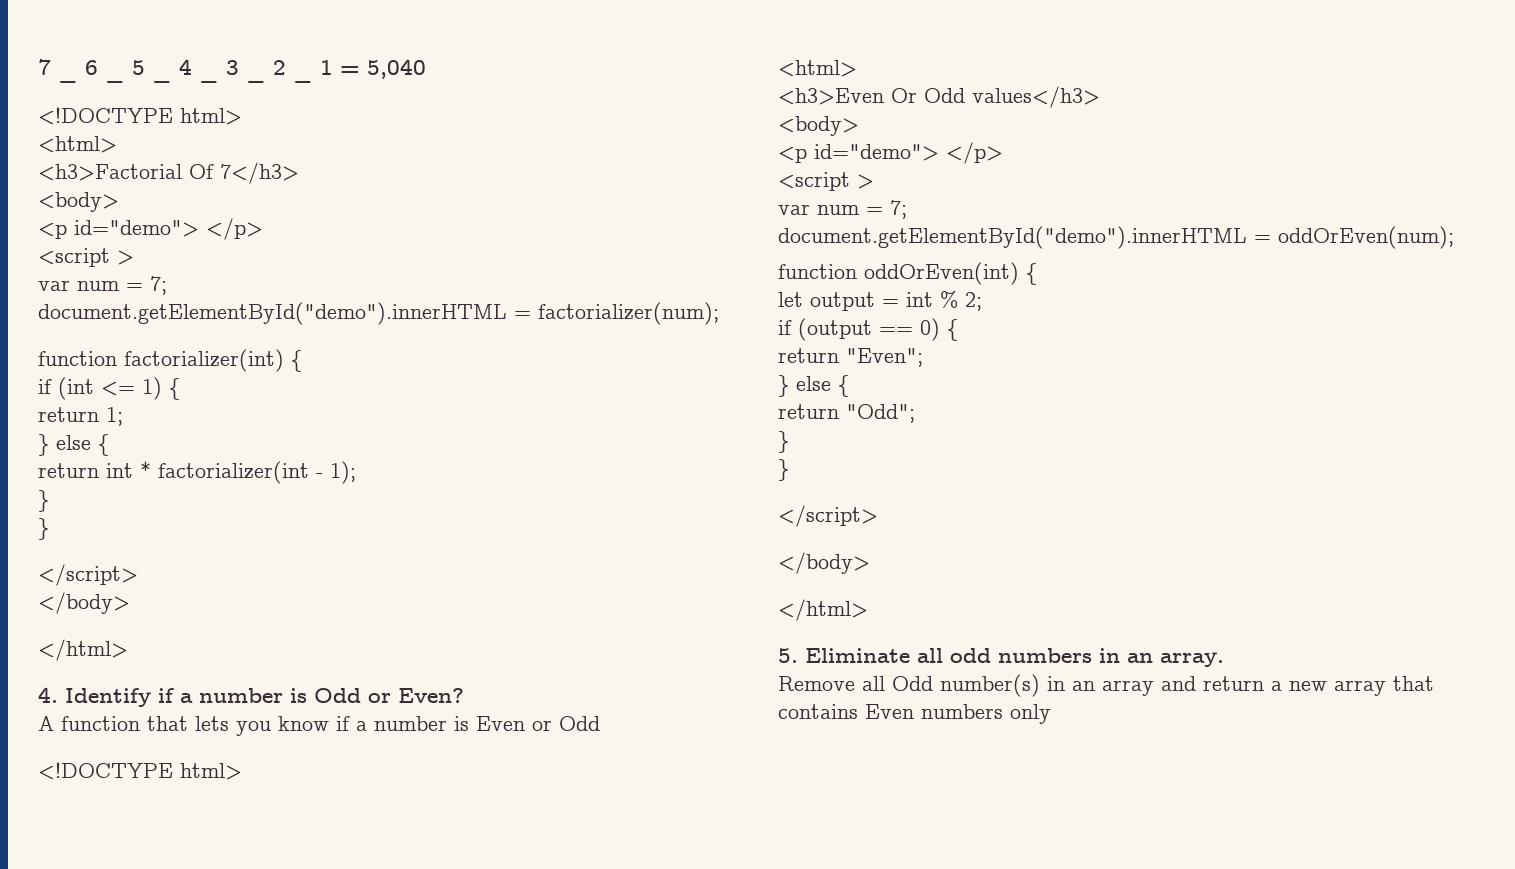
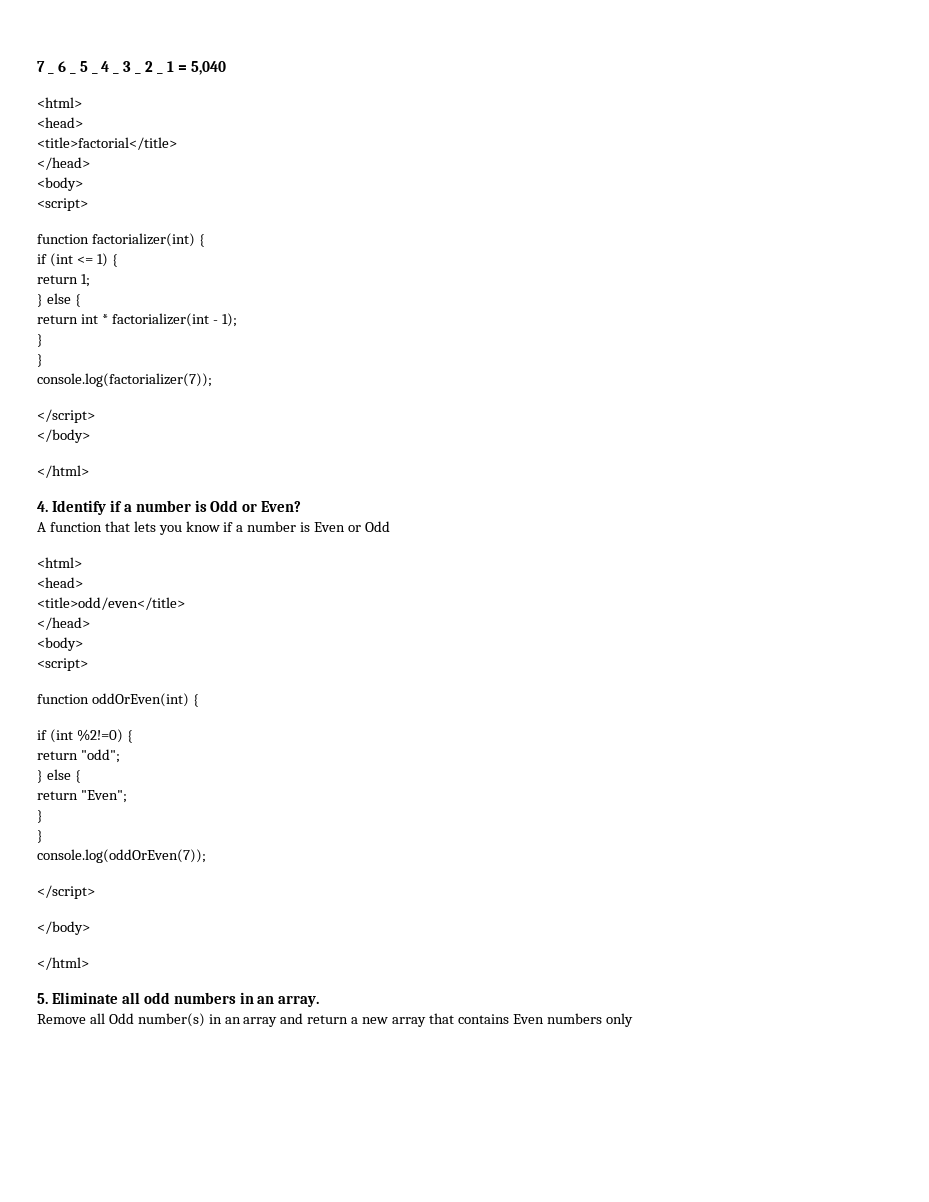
  7 _ 6 _ 5 _ 4 _ 3 _ 2 _ 1 = 5,040
- <!DOCTYPE html>
  <html>
- <h3>Factorial Of 7</h3>
+ <head>
+ <title>factorial</title>
+ </head>
  <body>
- <p id="demo"> </p>
- <script >
- var num = 7;
- document.getElementById("demo").innerHTML = factorializer(num);
+ <script>
+ console.log(factorializer(7));
  A function that lets you know if a number is Even or Odd
- <!DOCTYPE html>
  <html>
- <h3>Even Or Odd values</h3>
+ <head>
+ <title>odd/even</title>
+ </head>
  <body>
- <p id="demo"> </p>
- <script >
- var num = 7;
- document.getElementById("demo").innerHTML = oddOrEven(num);
+ <script>
  function oddOrEven(int) {
- let output = int % 2;
- if (output == 0) {
+ if (int %2!=0) {
+ return "odd";
+ } else {
  return "Even";
- } else {
- return "Odd";
  }
  }
+ console.log(oddOrEven(7));

